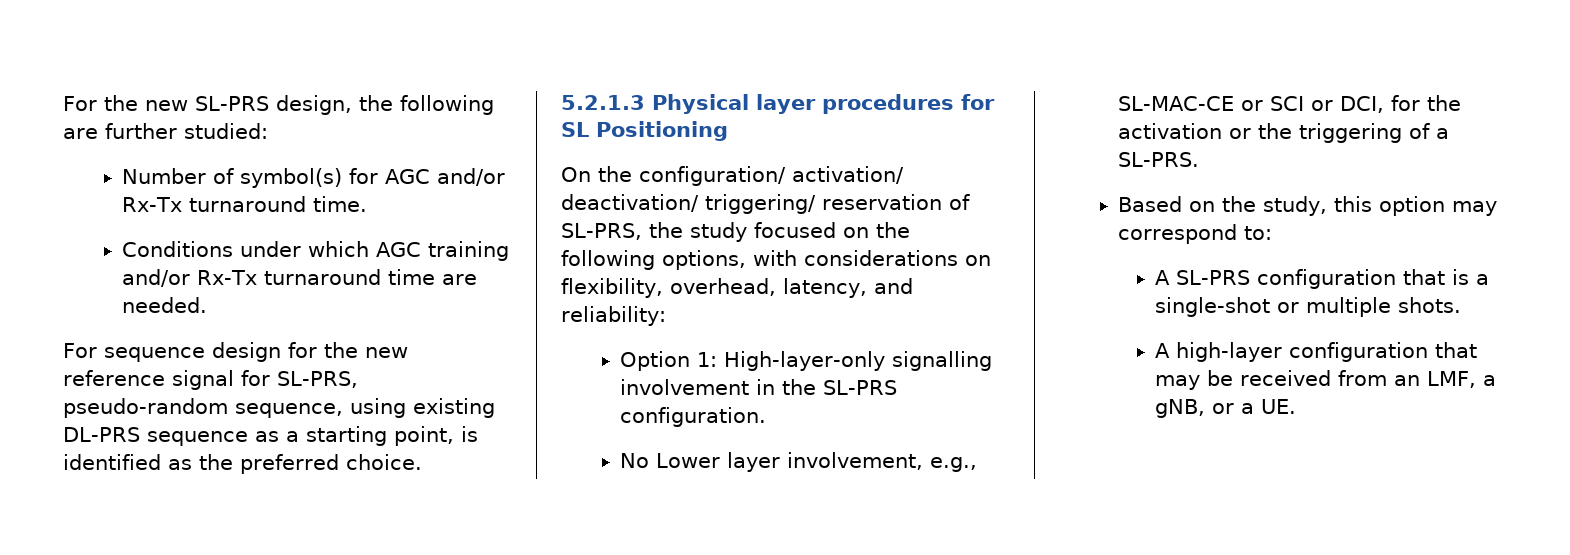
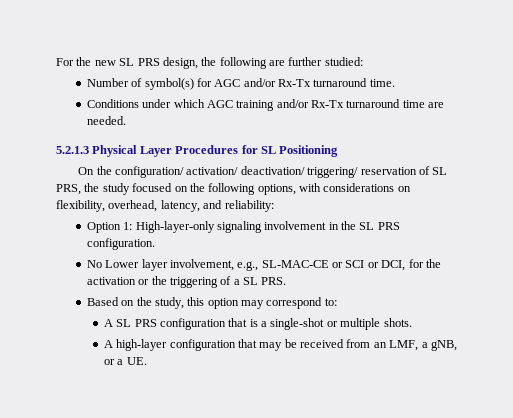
- For the new SL-PRS design, the following are further studied:
+ For the new SL PRS design, the following are further studied:
- For sequence design for the new reference signal for SL-PRS, pseudo-random sequence, using existing DL-PRS sequence as a starting point, is identified as the preferred choice.
- 5.2.1.3 Physical layer procedures for SL Positioning
+ 5.2.1.3 Physical Layer Procedures for SL Positioning
- On the configuration/ activation/ deactivation/ triggering/ reservation of SL-PRS, the study focused on the following options, with considerations on flexibility, overhead, latency, and reliability:
+ On the configuration/ activation/ deactivation/ triggering/ reservation of SL PRS, the study focused on the following options, with considerations on flexibility, overhead, latency, and reliability:
- Option 1: High-layer-only signalling involvement in the SL-PRS configuration.
+ Option 1: High-layer-only signaling involvement in the SL PRS configuration.
- No Lower layer involvement, e.g., SL-MAC-CE or SCI or DCI, for the activation or the triggering of a SL-PRS.
+ No Lower layer involvement, e.g., SL-MAC-CE or SCI or DCI, for the activation or the triggering of a SL PRS.
- A SL-PRS configuration that is a single-shot or multiple shots.
+ A SL PRS configuration that is a single-shot or multiple shots.

